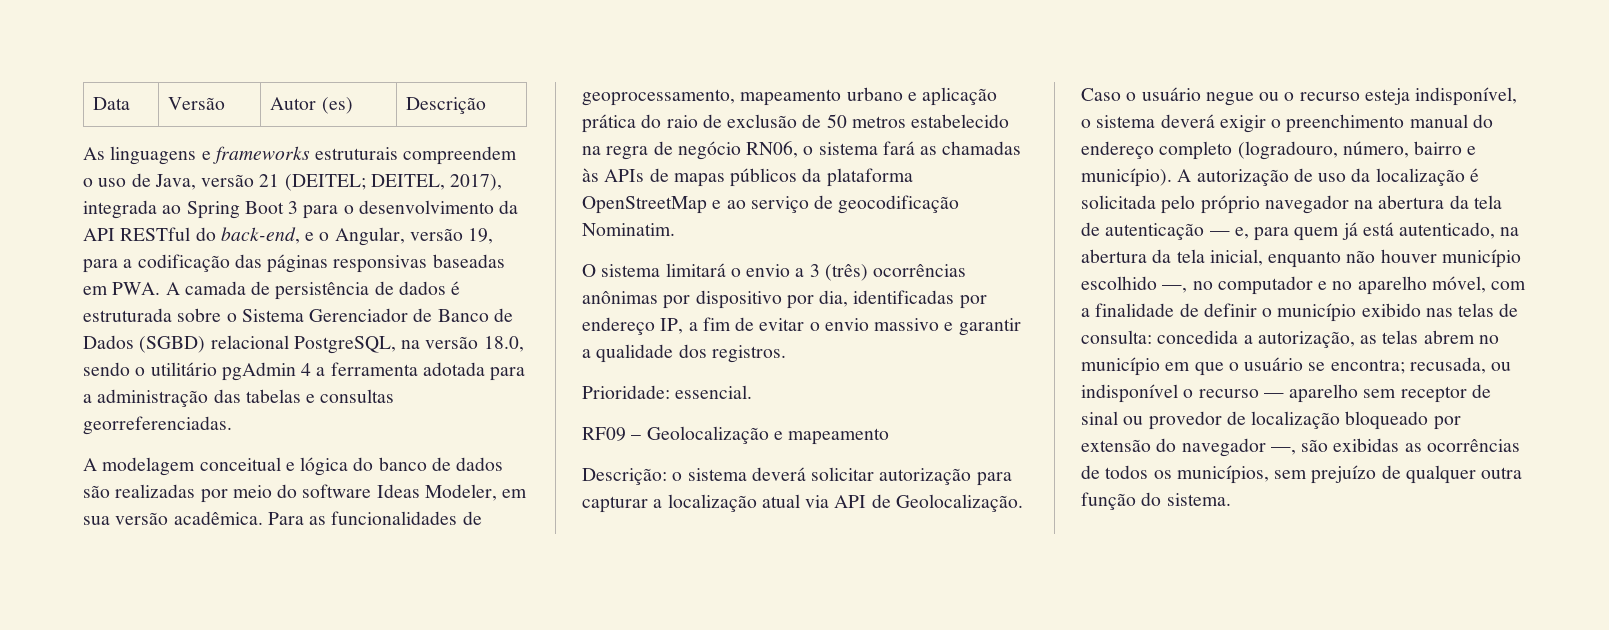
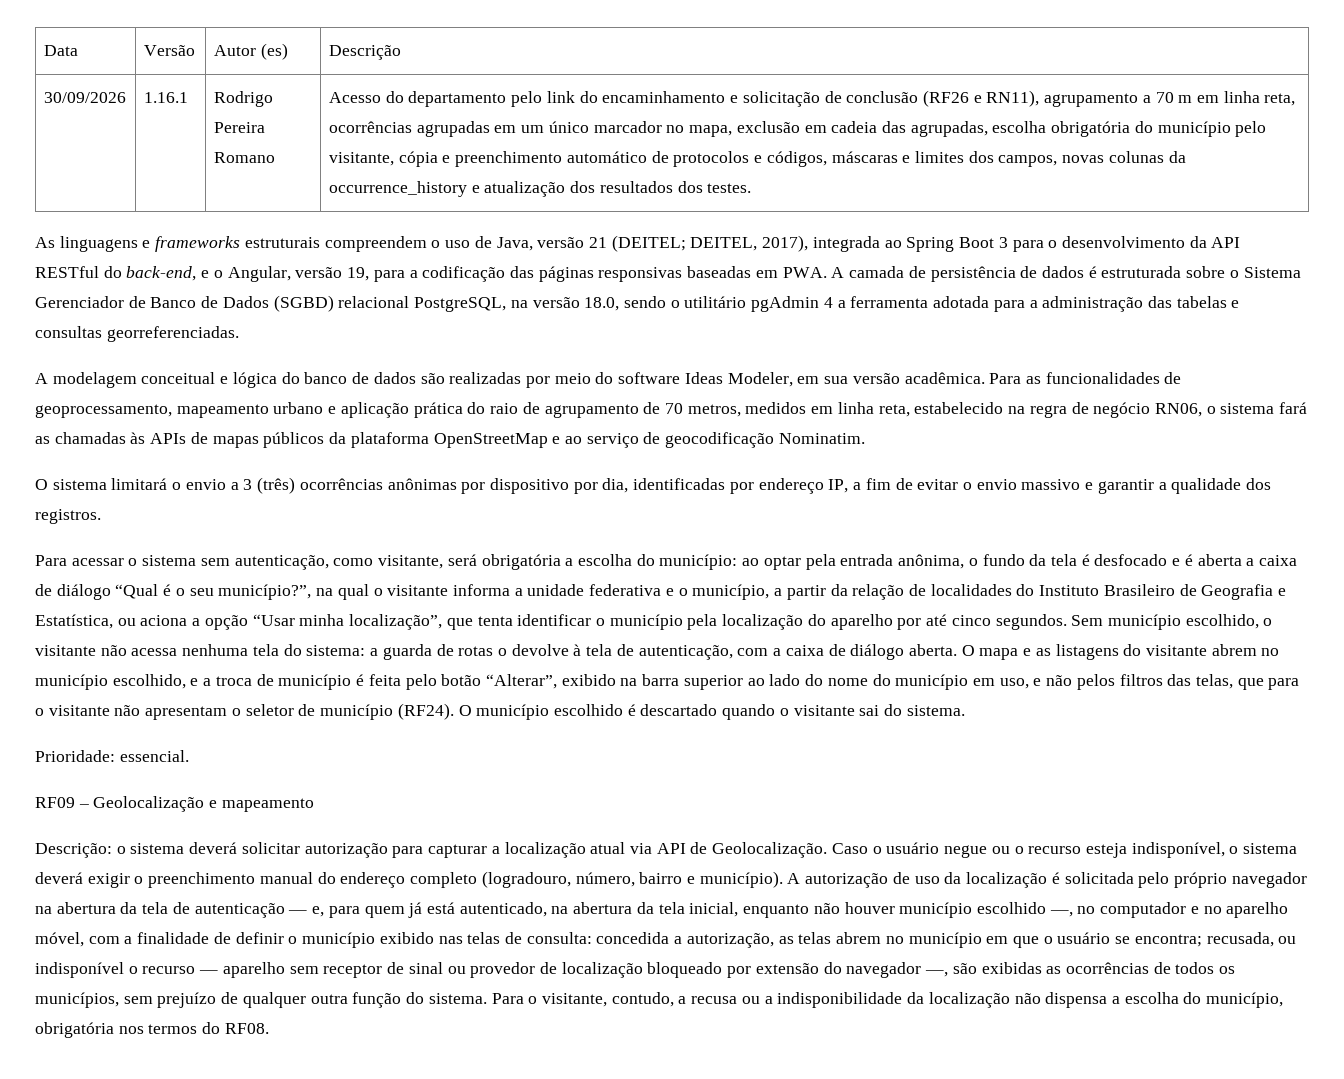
+ 30/09/2026 | 1.16.1 | Rodrigo Pereira Romano | Acesso do departamento pelo link do encaminhamento e solicitação de conclusão (RF26 e RN11), agrupamento a 70 m em linha reta, ocorrências agrupadas em um único marcador no mapa, exclusão em cadeia das agrupadas, escolha obrigatória do município pelo visitante, cópia e preenchimento automático de protocolos e códigos, máscaras e limites dos campos, novas colunas da occurrence_history e atualização dos resultados dos testes.
- Para as funcionalidades de geoprocessamento, mapeamento urbano e aplicação prática do raio de exclusão de 50 metros estabelecido na regra de negócio RN06, o sistema fará as chamadas às APIs de mapas públicos da plataforma OpenStreetMap e ao serviço de geocodificação Nominatim.
+ Para as funcionalidades de geoprocessamento, mapeamento urbano e aplicação prática do raio de agrupamento de 70 metros, medidos em linha reta, estabelecido na regra de negócio RN06, o sistema fará as chamadas às APIs de mapas públicos da plataforma OpenStreetMap e ao serviço de geocodificação Nominatim.
+ Para acessar o sistema sem autenticação, como visitante, será obrigatória a escolha do município: ao optar pela entrada anônima, o fundo da tela é desfocado e é aberta a caixa de diálogo “Qual é o seu município?”, na qual o visitante informa a unidade federativa e o município, a partir da relação de localidades do Instituto Brasileiro de Geografia e Estatística, ou aciona a opção “Usar minha localização”, que tenta identificar o município pela localização do aparelho por até cinco segundos. Sem município escolhido, o visitante não acessa nenhuma tela do sistema: a guarda de rotas o devolve à tela de autenticação, com a caixa de diálogo aberta. O mapa e as listagens do visitante abrem no município escolhido, e a troca de município é feita pelo botão “Alterar”, exibido na barra superior ao lado do nome do município em uso, e não pelos filtros das telas, que para o visitante não apresentam o seletor de município (RF24). O município escolhido é descartado quando o visitante sai do sistema.
+ Para o visitante, contudo, a recusa ou a indisponibilidade da localização não dispensa a escolha do município, obrigatória nos termos do RF08.

